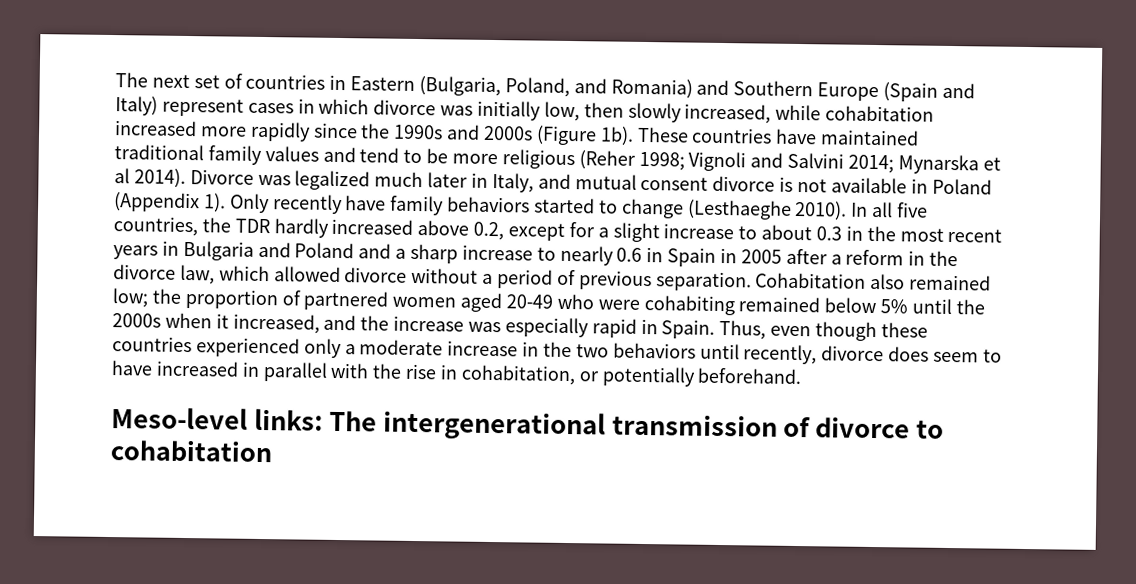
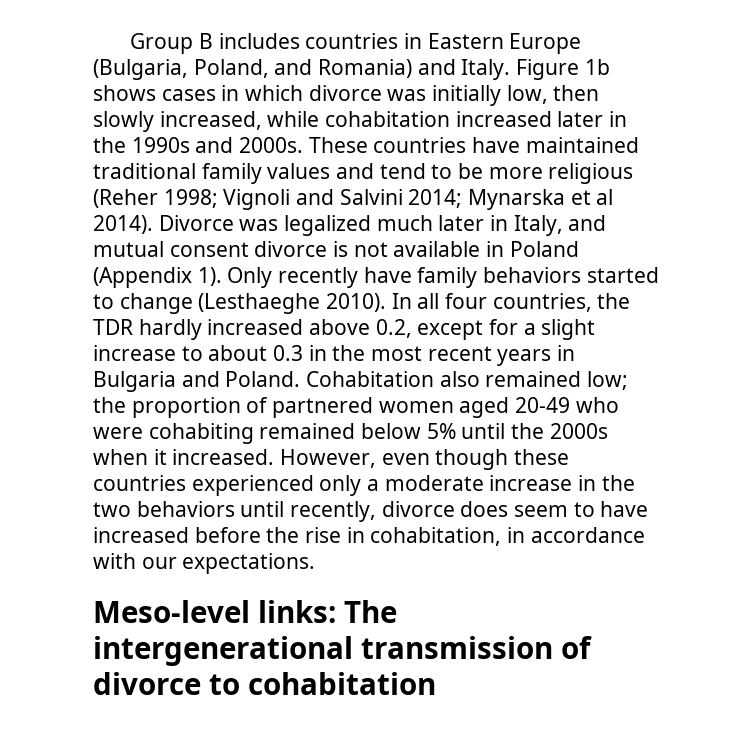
- The next set of countries in Eastern (Bulgaria, Poland, and Romania) and Southern Europe (Spain and Italy) represent cases in which divorce was initially low, then slowly increased, while cohabitation increased more rapidly since the 1990s and 2000s (Figure 1b).
+ Group B includes countries in Eastern Europe (Bulgaria, Poland, and Romania) and Italy. Figure 1b shows cases in which divorce was initially low, then slowly increased, while cohabitation increased later in the 1990s and 2000s.
- In all five countries, the TDR hardly increased above 0.2, except for a slight increase to about 0.3 in the most recent years in Bulgaria and Poland and a sharp increase to nearly 0.6 in Spain in 2005 after a reform in the divorce law, which allowed divorce without a period of previous separation.
+ In all four countries, the TDR hardly increased above 0.2, except for a slight increase to about 0.3 in the most recent years in Bulgaria and Poland.
- Cohabitation also remained low; the proportion of partnered women aged 20-49 who were cohabiting remained below 5% until the 2000s when it increased, and the increase was especially rapid in Spain. Thus, even though these countries experienced only a moderate increase in the two behaviors until recently, divorce does seem to have increased in parallel with the rise in cohabitation, or potentially beforehand.
+ Cohabitation also remained low; the proportion of partnered women aged 20-49 who were cohabiting remained below 5% until the 2000s when it increased. However, even though these countries experienced only a moderate increase in the two behaviors until recently, divorce does seem to have increased before the rise in cohabitation, in accordance with our expectations.

